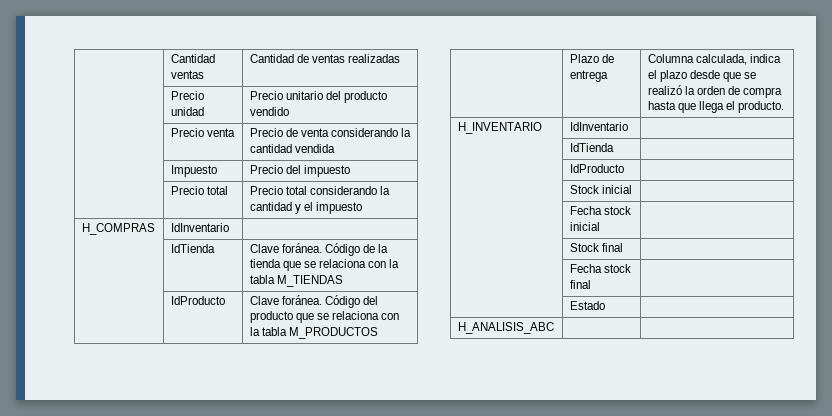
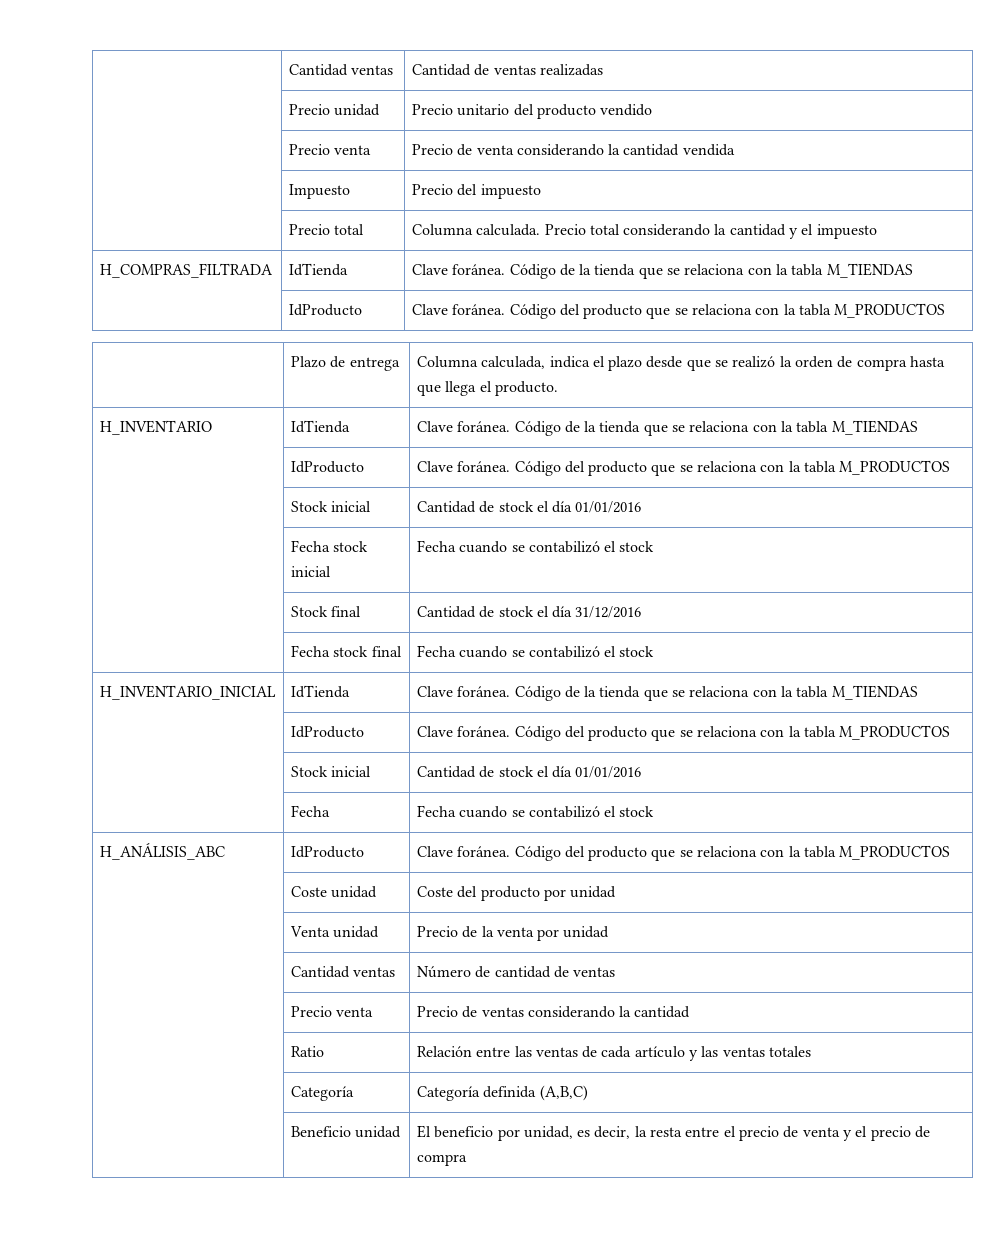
- | Precio total | Precio total considerando la cantidad y el impuesto
+ | Precio total | Columna calculada. Precio total considerando la cantidad y el impuesto
- H_COMPRAS | IdInventario |
- | IdTienda | Clave foránea. Código de la tienda que se relaciona con la tabla M_TIENDAS
+ H_COMPRAS_FILTRADA | IdTienda | Clave foránea. Código de la tienda que se relaciona con la tabla M_TIENDAS
- H_INVENTARIO | IdInventario |
- | IdTienda |
- | IdProducto |
- | Stock inicial |
- | Fecha stock inicial |
- | Stock final |
- | Fecha stock final |
- | Estado |
- H_ANALISIS_ABC | |
+ H_INVENTARIO | IdTienda | Clave foránea. Código de la tienda que se relaciona con la tabla M_TIENDAS
+ | IdProducto | Clave foránea. Código del producto que se relaciona con la tabla M_PRODUCTOS
+ | Stock inicial | Cantidad de stock el día 01/01/2016
+ | Fecha stock inicial | Fecha cuando se contabilizó el stock
+ | Stock final | Cantidad de stock el día 31/12/2016
+ | Fecha stock final | Fecha cuando se contabilizó el stock
+ H_INVENTARIO_INICIAL | IdTienda | Clave foránea. Código de la tienda que se relaciona con la tabla M_TIENDAS
+ | IdProducto | Clave foránea. Código del producto que se relaciona con la tabla M_PRODUCTOS
+ | Stock inicial | Cantidad de stock el día 01/01/2016
+ | Fecha | Fecha cuando se contabilizó el stock
+ H_ANÁLISIS_ABC | IdProducto | Clave foránea. Código del producto que se relaciona con la tabla M_PRODUCTOS
+ | Coste unidad | Coste del producto por unidad
+ | Venta unidad | Precio de la venta por unidad
+ | Cantidad ventas | Número de cantidad de ventas
+ | Precio venta | Precio de ventas considerando la cantidad
+ | Ratio | Relación entre las ventas de cada artículo y las ventas totales
+ | Categoría | Categoría definida (A,B,C)
+ | Beneficio unidad | El beneficio por unidad, es decir, la resta entre el precio de venta y el precio de compra

